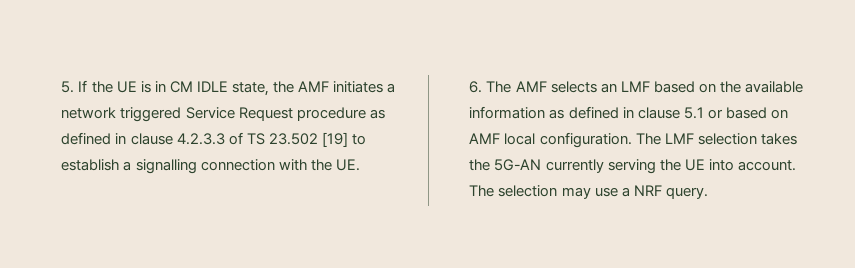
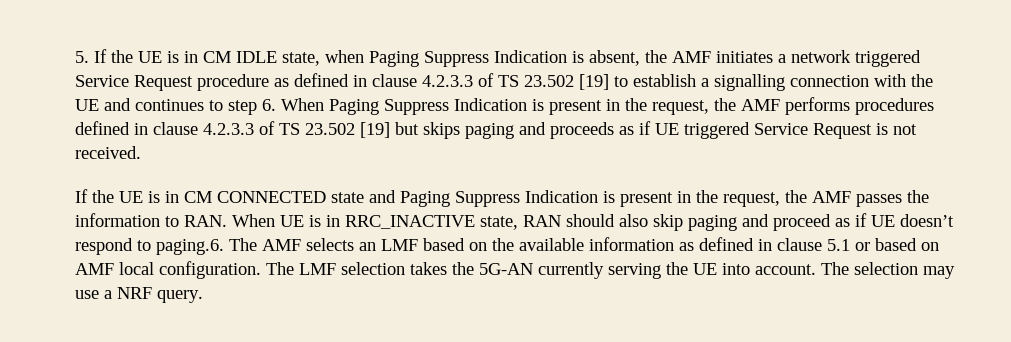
- 5. If the UE is in CM IDLE state, the AMF initiates a network triggered Service Request procedure as defined in clause 4.2.3.3 of TS 23.502 [19] to establish a signalling connection with the UE.
- 6. The AMF selects an LMF based on the available information as defined in clause 5.1 or based on AMF local configuration.
+ 5. If the UE is in CM IDLE state, when Paging Suppress Indication is absent, the AMF initiates a network triggered Service Request procedure as defined in clause 4.2.3.3 of TS 23.502 [19] to establish a signalling connection with the UE and continues to step 6. When Paging Suppress Indication is present in the request, the AMF performs procedures defined in clause 4.2.3.3 of TS 23.502 [19] but skips paging and proceeds as if UE triggered Service Request is not received.
+ If the UE is in CM CONNECTED state and Paging Suppress Indication is present in the request, the AMF passes the information to RAN. When UE is in RRC_INACTIVE state, RAN should also skip paging and proceed as if UE doesn’t respond to paging.6. The AMF selects an LMF based on the available information as defined in clause 5.1 or based on AMF local configuration.

